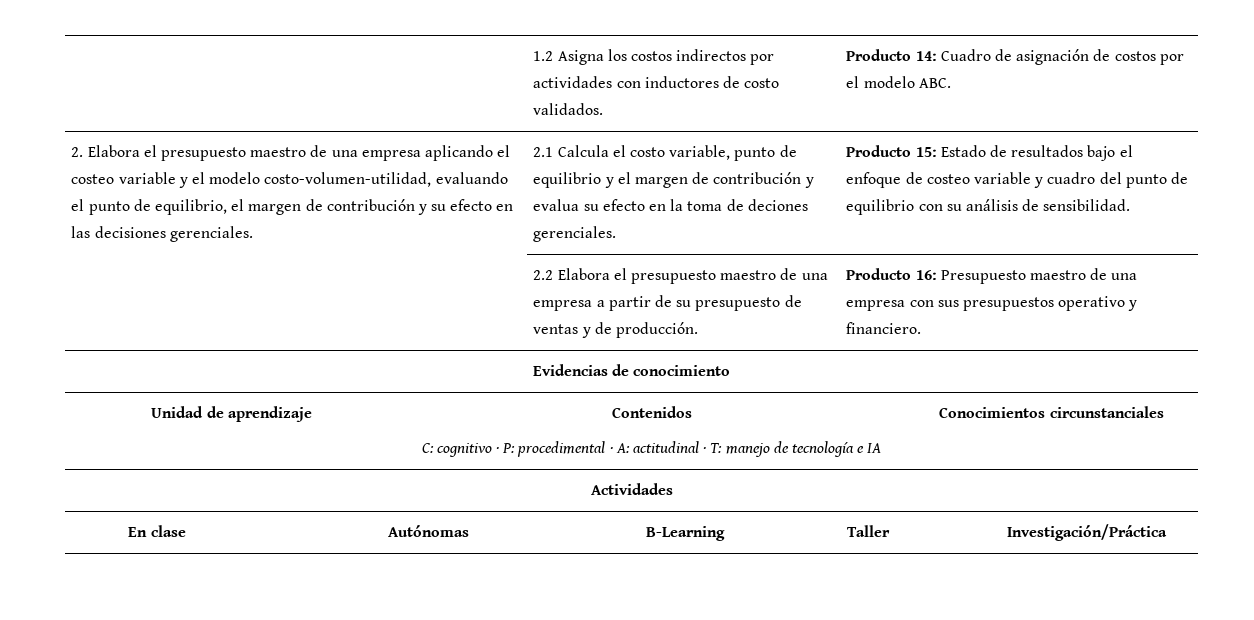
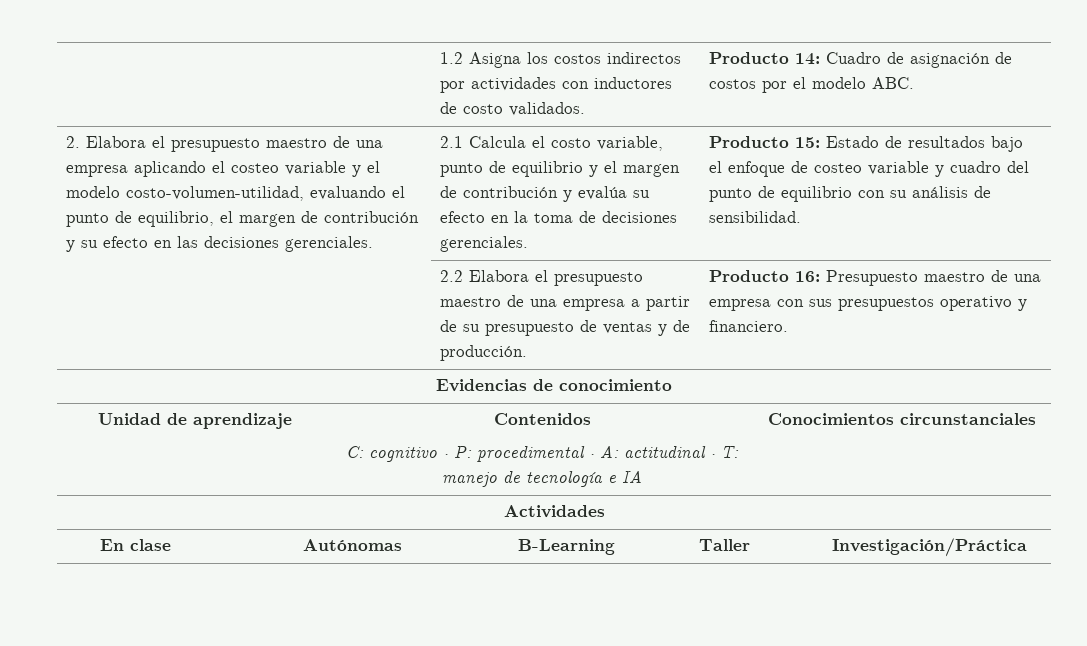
- 2.1 Calcula el costo variable, punto de equilibrio y el margen de contribución y evalua su efecto en la toma de deciones gerenciales.
+ 2.1 Calcula el costo variable, punto de equilibrio y el margen de contribución y evalúa su efecto en la toma de decisiones gerenciales.

